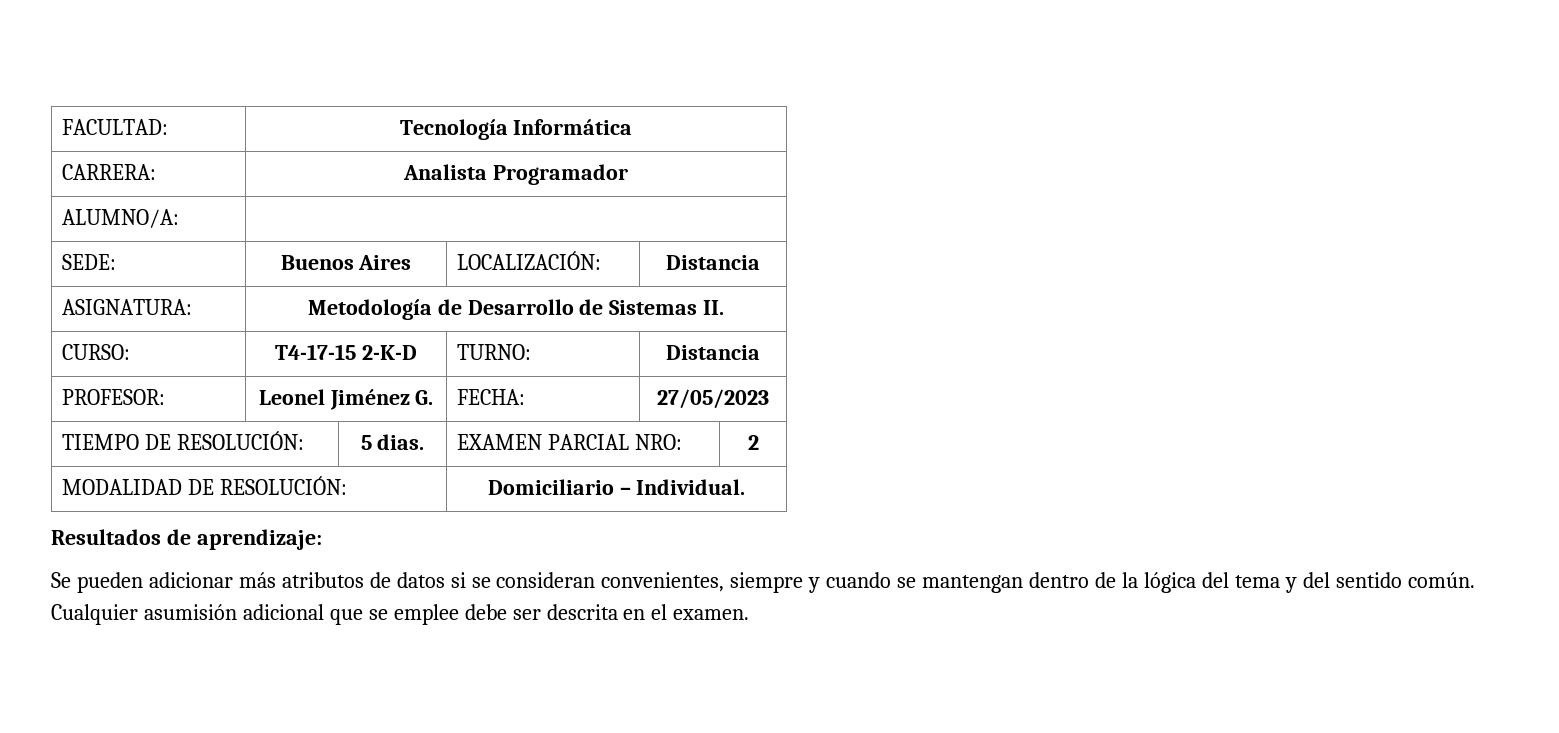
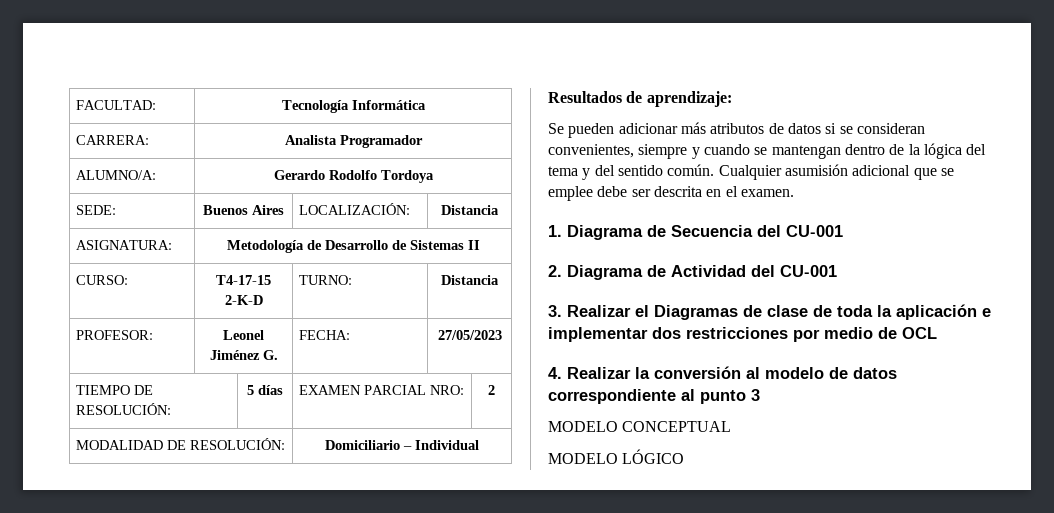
- ALUMNO/A: |
+ ALUMNO/A: | Gerardo Rodolfo Tordoya
- ASIGNATURA: | Metodología de Desarrollo de Sistemas II.
+ ASIGNATURA: | Metodología de Desarrollo de Sistemas II
- TIEMPO DE RESOLUCIÓN: | 5 dias. | EXAMEN PARCIAL NRO: | 2
+ TIEMPO DE RESOLUCIÓN: | 5 días | EXAMEN PARCIAL NRO: | 2
- MODALIDAD DE RESOLUCIÓN: | Domiciliario – Individual.
+ MODALIDAD DE RESOLUCIÓN: | Domiciliario – Individual
+ 1. Diagrama de Secuencia del CU-001
+ 2. Diagrama de Actividad del CU-001
+ 3. Realizar el Diagramas de clase de toda la aplicación e implementar dos restricciones por medio de OCL
+ 4. Realizar la conversión al modelo de datos correspondiente al punto 3
+ MODELO CONCEPTUAL
+ MODELO LÓGICO

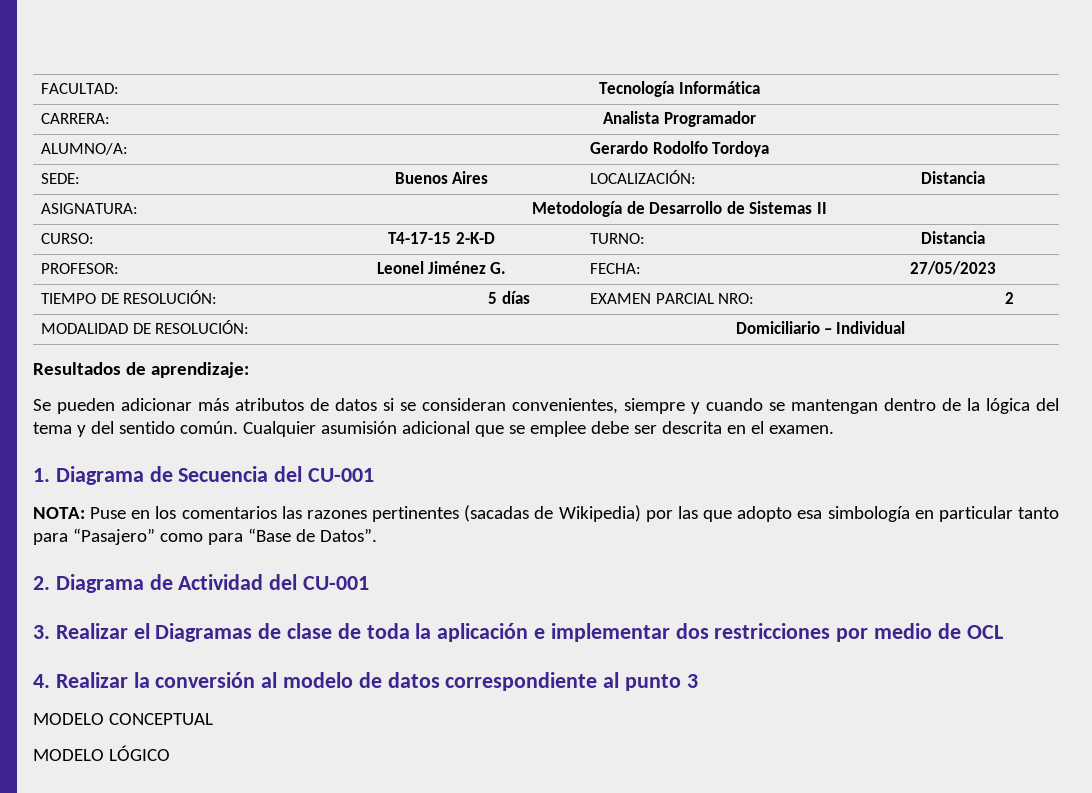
+ NOTA: Puse en los comentarios las razones pertinentes (sacadas de Wikipedia) por las que adopto esa simbología en particular tanto para “Pasajero” como para “Base de Datos”.

